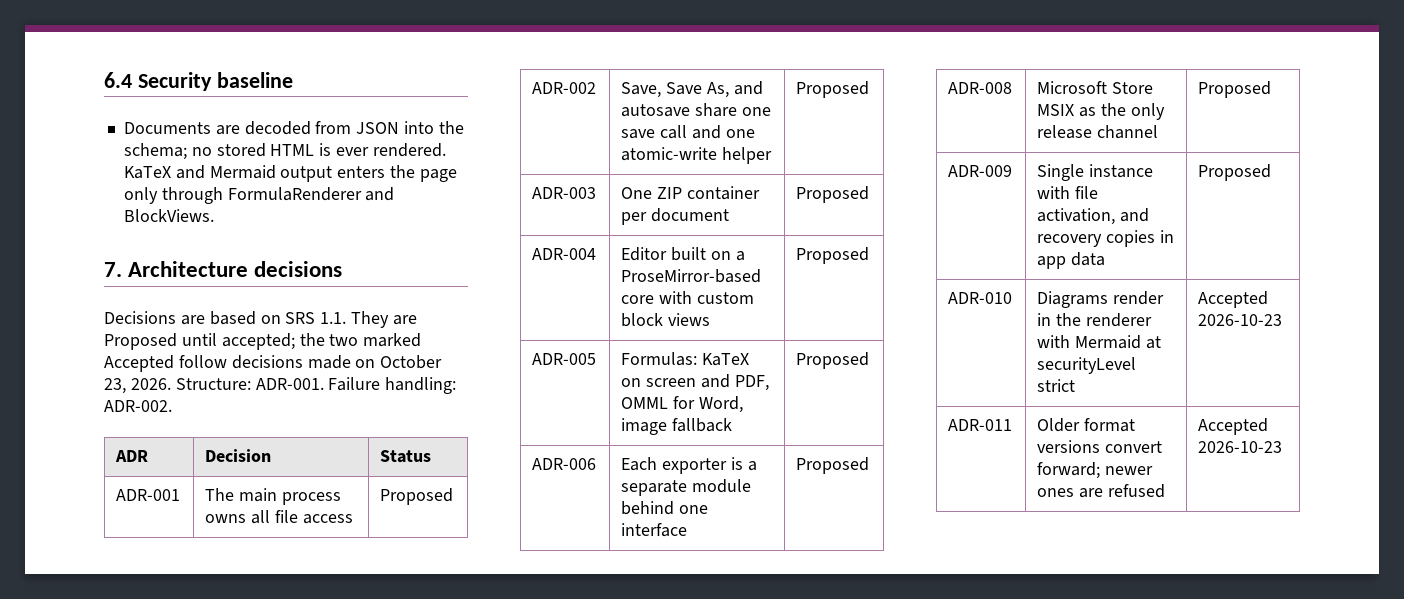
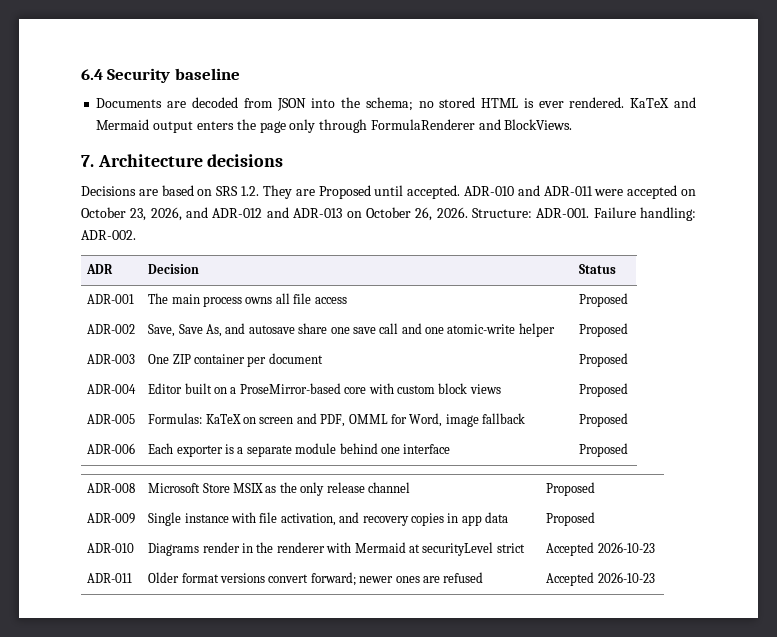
- Decisions are based on SRS 1.1. They are Proposed until accepted; the two marked Accepted follow decisions made on October 23, 2026.
+ Decisions are based on SRS 1.2. They are Proposed until accepted. ADR-010 and ADR-011 were accepted on October 23, 2026, and ADR-012 and ADR-013 on October 26, 2026.

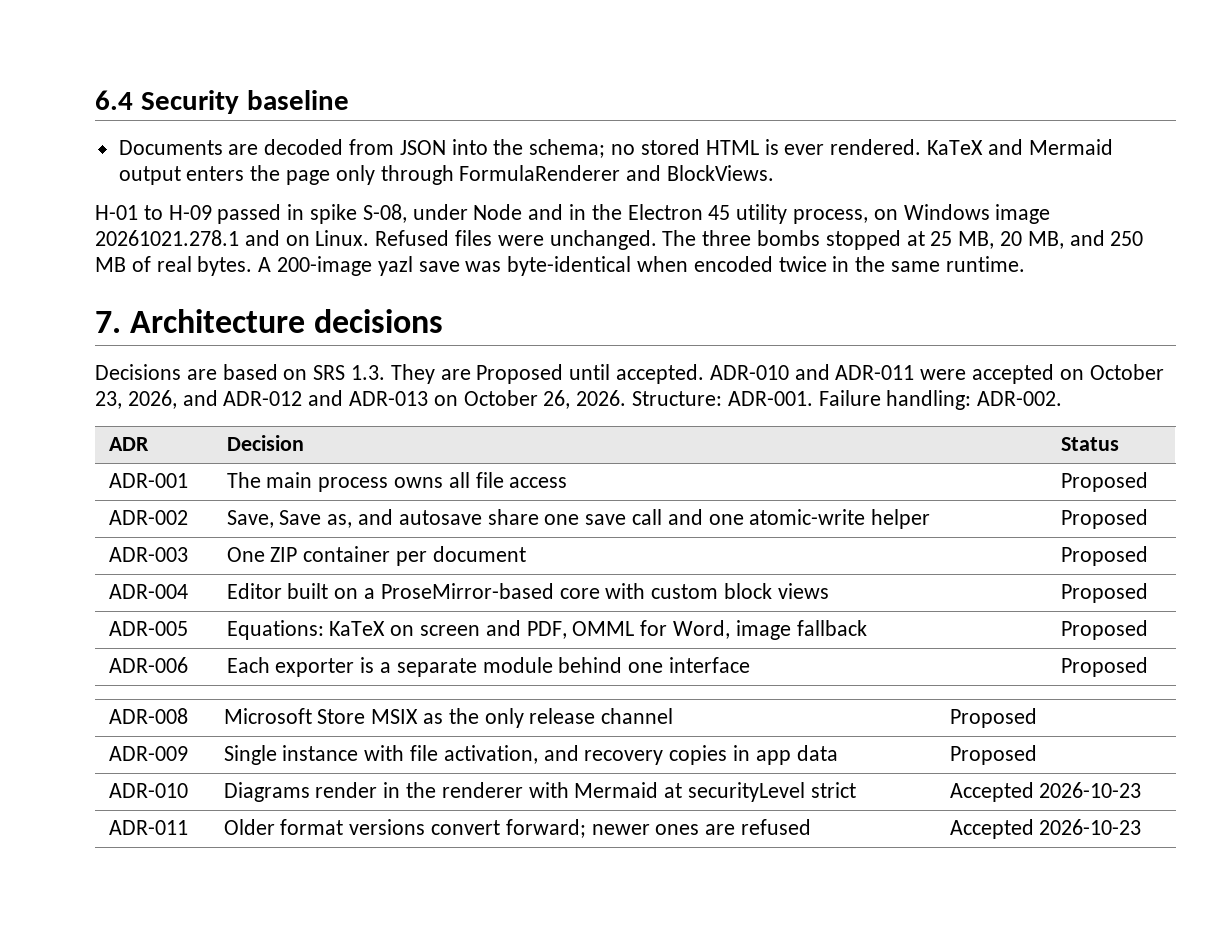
+ H-01 to H-09 passed in spike S-08, under Node and in the Electron 45 utility process, on Windows image 20261021.278.1 and on Linux. Refused files were unchanged. The three bombs stopped at 25 MB, 20 MB, and 250 MB of real bytes. A 200-image yazl save was byte-identical when encoded twice in the same runtime.
- Decisions are based on SRS 1.2. They are Proposed until accepted.
+ Decisions are based on SRS 1.3. They are Proposed until accepted.
- ADR-002 | Save, Save As, and autosave share one save call and one atomic-write helper | Proposed
+ ADR-002 | Save, Save as, and autosave share one save call and one atomic-write helper | Proposed
- ADR-005 | Formulas: KaTeX on screen and PDF, OMML for Word, image fallback | Proposed
+ ADR-005 | Equations: KaTeX on screen and PDF, OMML for Word, image fallback | Proposed

